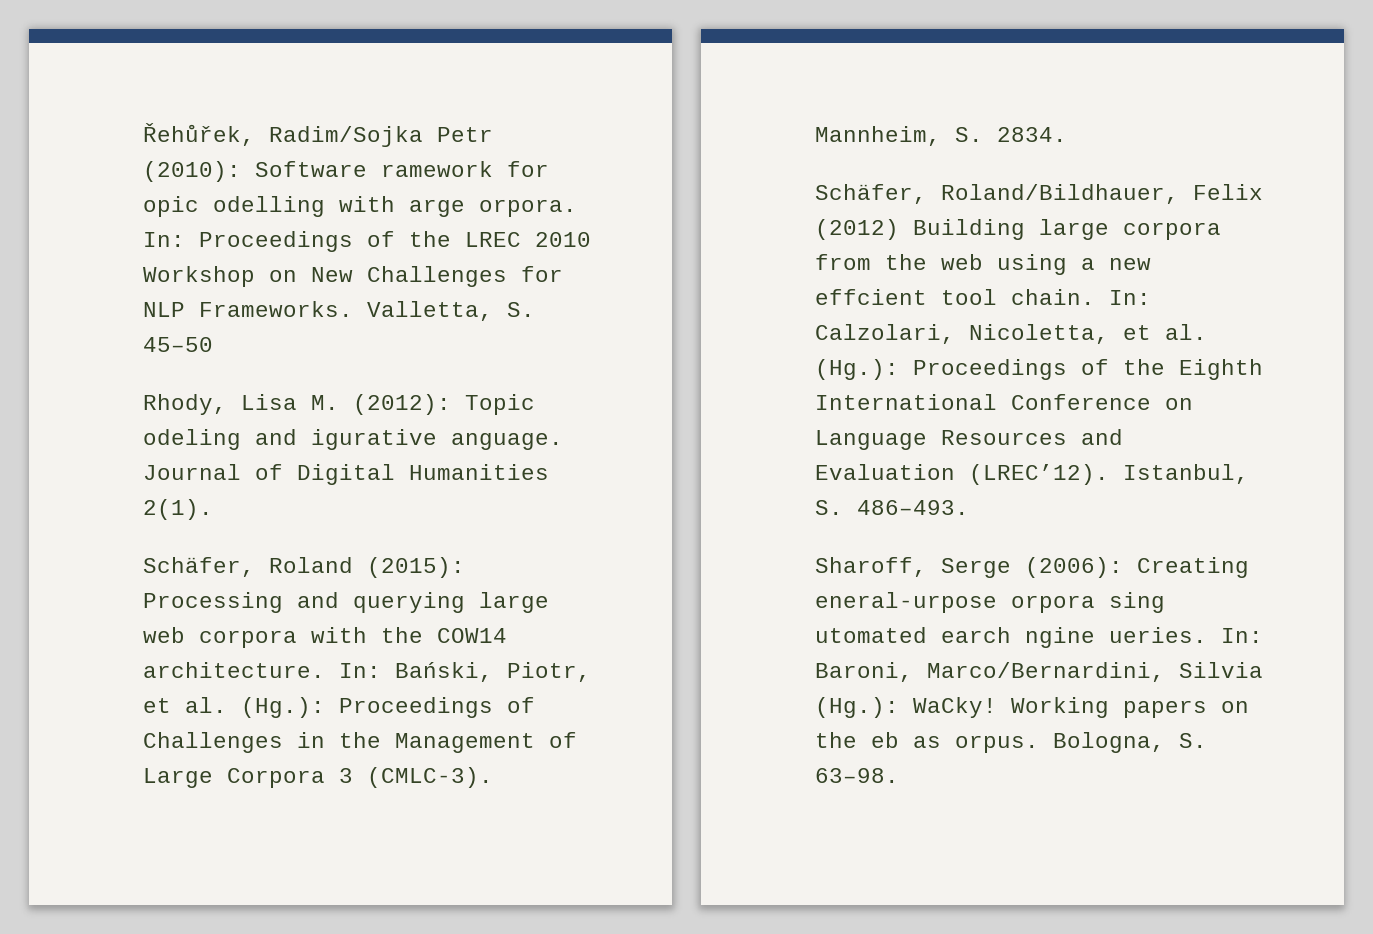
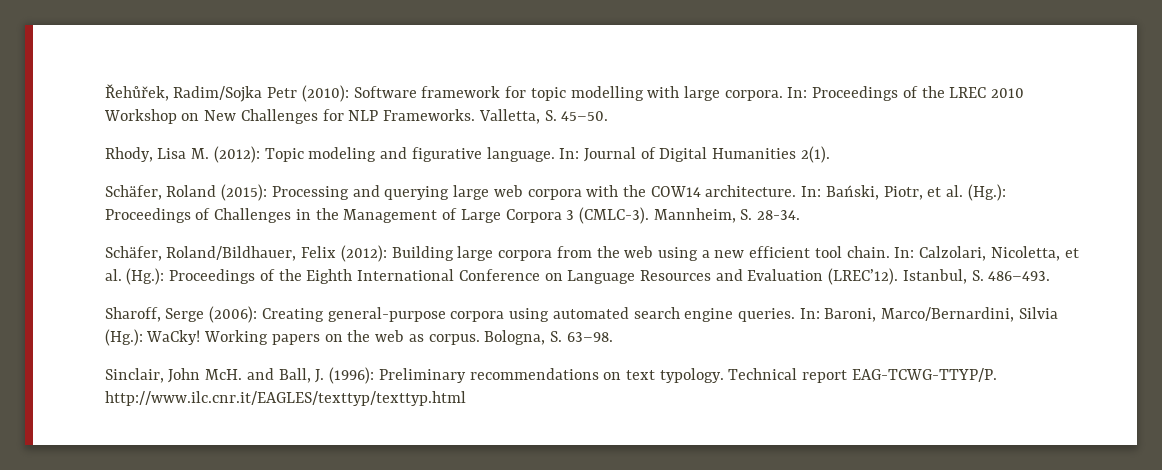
- Řehůřek, Radim/Sojka Petr (2010): Software ramework for opic odelling with arge orpora.
+ Řehůřek, Radim/Sojka Petr (2010): Software framework for topic modelling with large corpora.
- Valletta, S. 45–50
+ Valletta, S. 45–50.
- Rhody, Lisa M. (2012): Topic odeling and igurative anguage. Journal of Digital Humanities 2(1).
+ Rhody, Lisa M. (2012): Topic modeling and figurative language. In: Journal of Digital Humanities 2(1).
- Mannheim, S. 2834.
+ Mannheim, S. 28-34.
- Schäfer, Roland/Bildhauer, Felix (2012) Building large corpora from the web using a new effcient tool chain.
+ Schäfer, Roland/Bildhauer, Felix (2012): Building large corpora from the web using a new efficient tool chain.
- Sharoff, Serge (2006): Creating eneral-urpose orpora sing utomated earch ngine ueries.
+ Sharoff, Serge (2006): Creating general-purpose corpora using automated search engine queries.
- Working papers on the eb as orpus.
+ Working papers on the web as corpus.
+ Sinclair, John McH. and Ball, J. (1996): Preliminary recommendations on text typology. Technical report EAG-TCWG-TTYP/P. http://www.ilc.cnr.it/EAGLES/texttyp/texttyp.html

